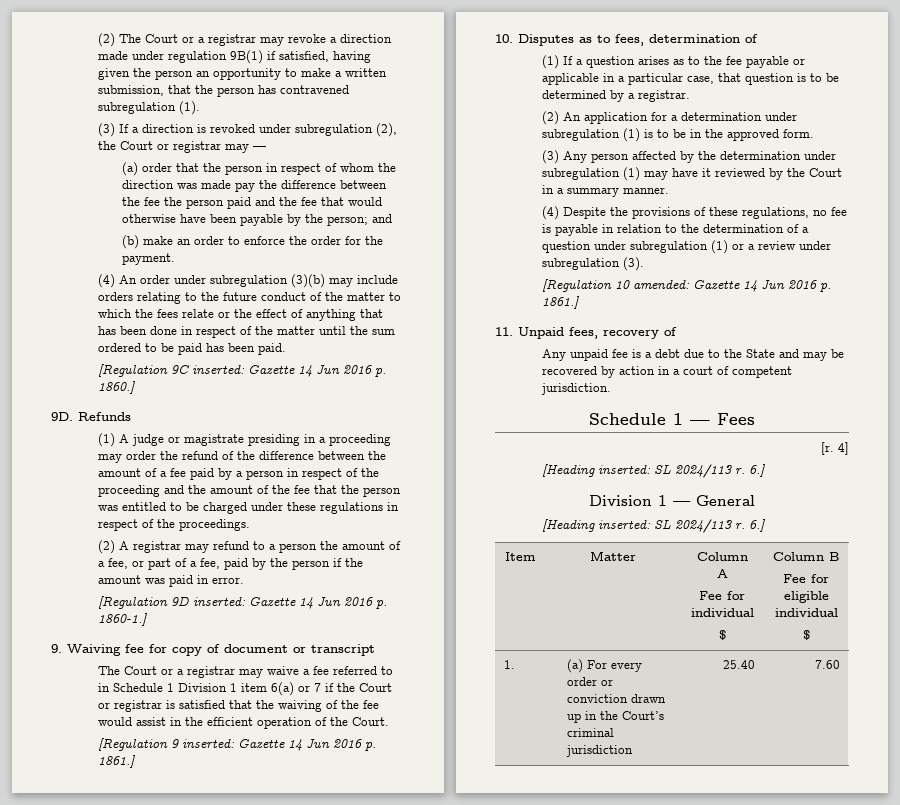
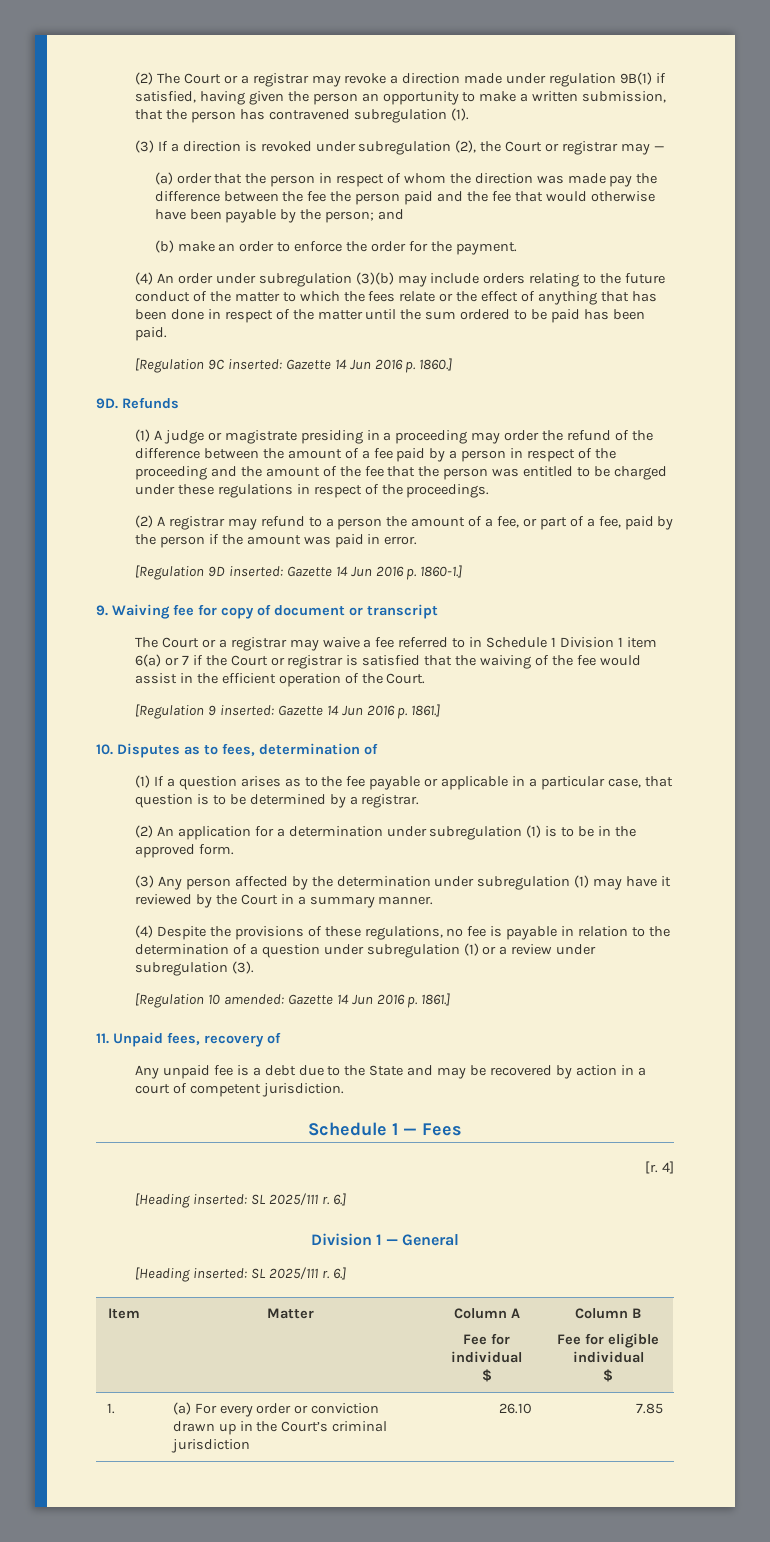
  4]
- [Heading inserted: SL 2024/113 r.
+ [Heading inserted: SL 2025/111 r.
  Division 1 — General
- [Heading inserted: SL 2024/113 r.
+ [Heading inserted: SL 2025/111 r.
- 1. | (a) For every order or conviction drawn up in the Court’s criminal jurisdiction | 25.40 | 7.60
+ 1. | (a) For every order or conviction drawn up in the Court’s criminal jurisdiction | 26.10 | 7.85

